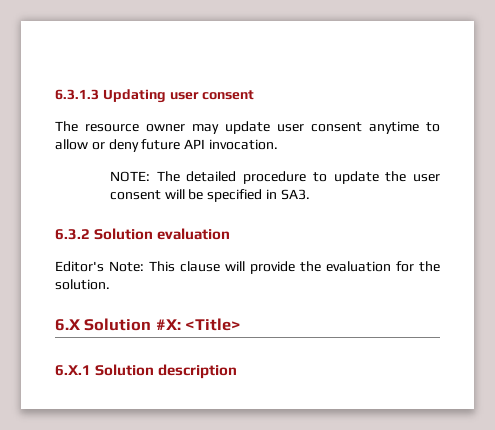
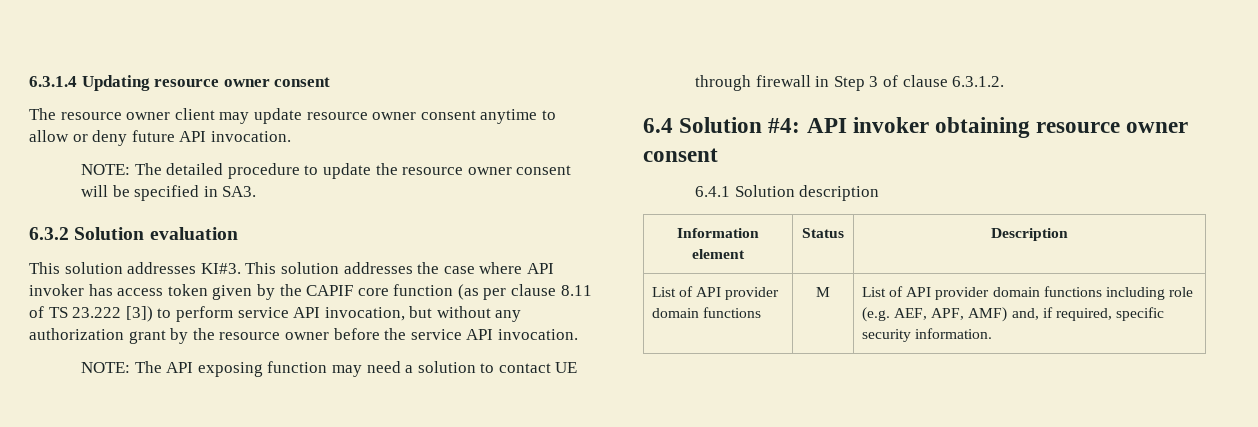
- 6.3.1.3 Updating user consent
+ 6.3.1.4 Updating resource owner consent
- The resource owner may update user consent anytime to allow or deny future API invocation.
+ The resource owner client may update resource owner consent anytime to allow or deny future API invocation.
- NOTE: The detailed procedure to update the user consent will be specified in SA3.
+ NOTE: The detailed procedure to update the resource owner consent will be specified in SA3.
- Editor's Note: This clause will provide the evaluation for the solution.
- 6.X Solution #X: <Title>
- 6.X.1 Solution description
+ This solution addresses KI#3. This solution addresses the case where API invoker has access token given by the CAPIF core function (as per clause 8.11 of TS 23.222 [3]) to perform service API invocation, but without any authorization grant by the resource owner before the service API invocation.
+ NOTE: The API exposing function may need a solution to contact UE through firewall in Step 3 of clause 6.3.1.2.
+ 6.4 Solution #4: API invoker obtaining resource owner consent
+ 6.4.1 Solution description
+ Information element | Status | Description
+ List of API provider domain functions | M | List of API provider domain functions including role (e.g. AEF, APF, AMF) and, if required, specific security information.

